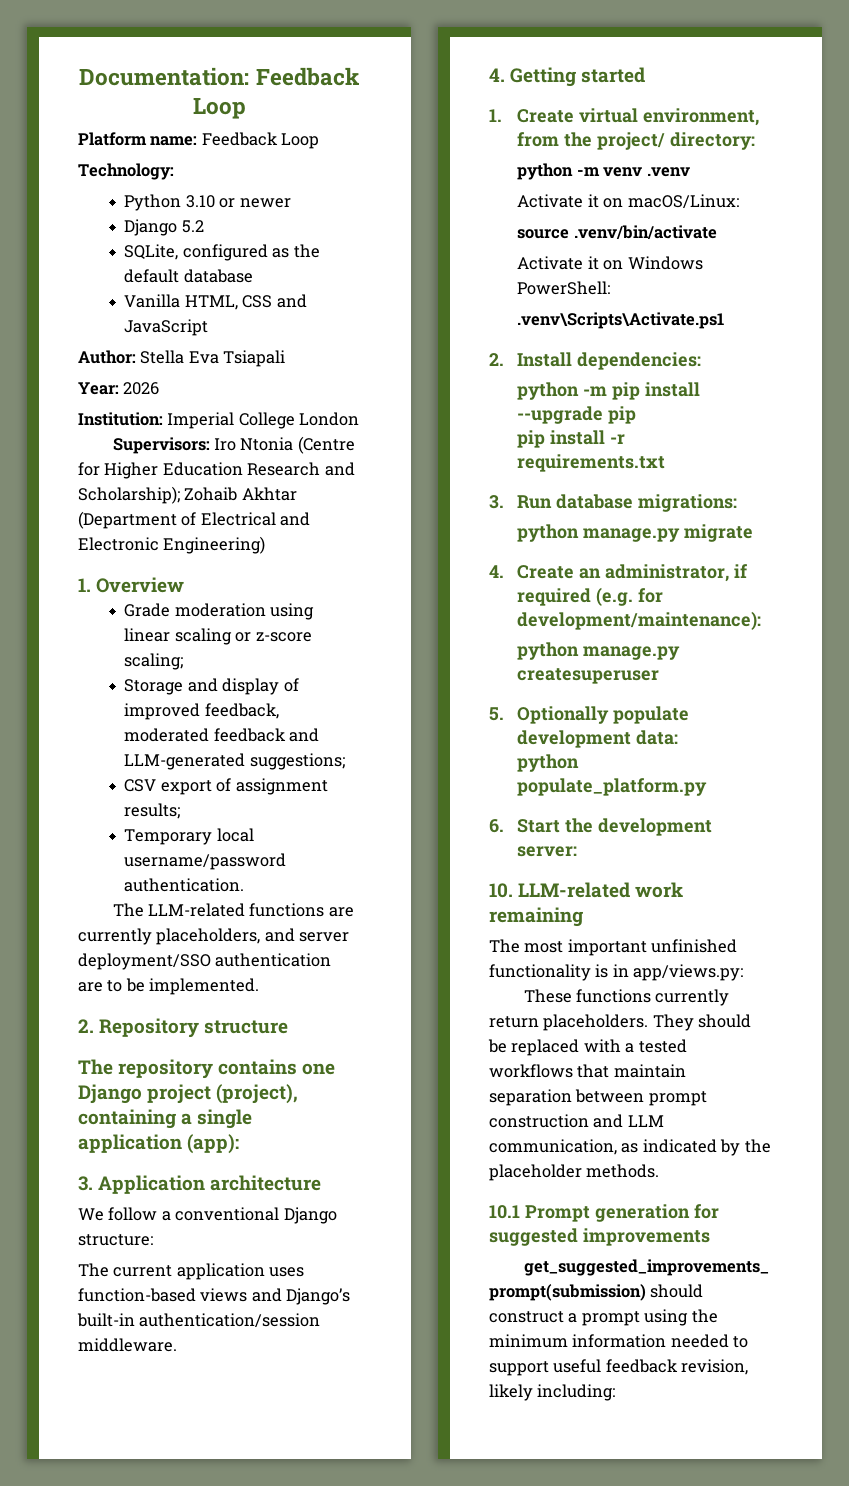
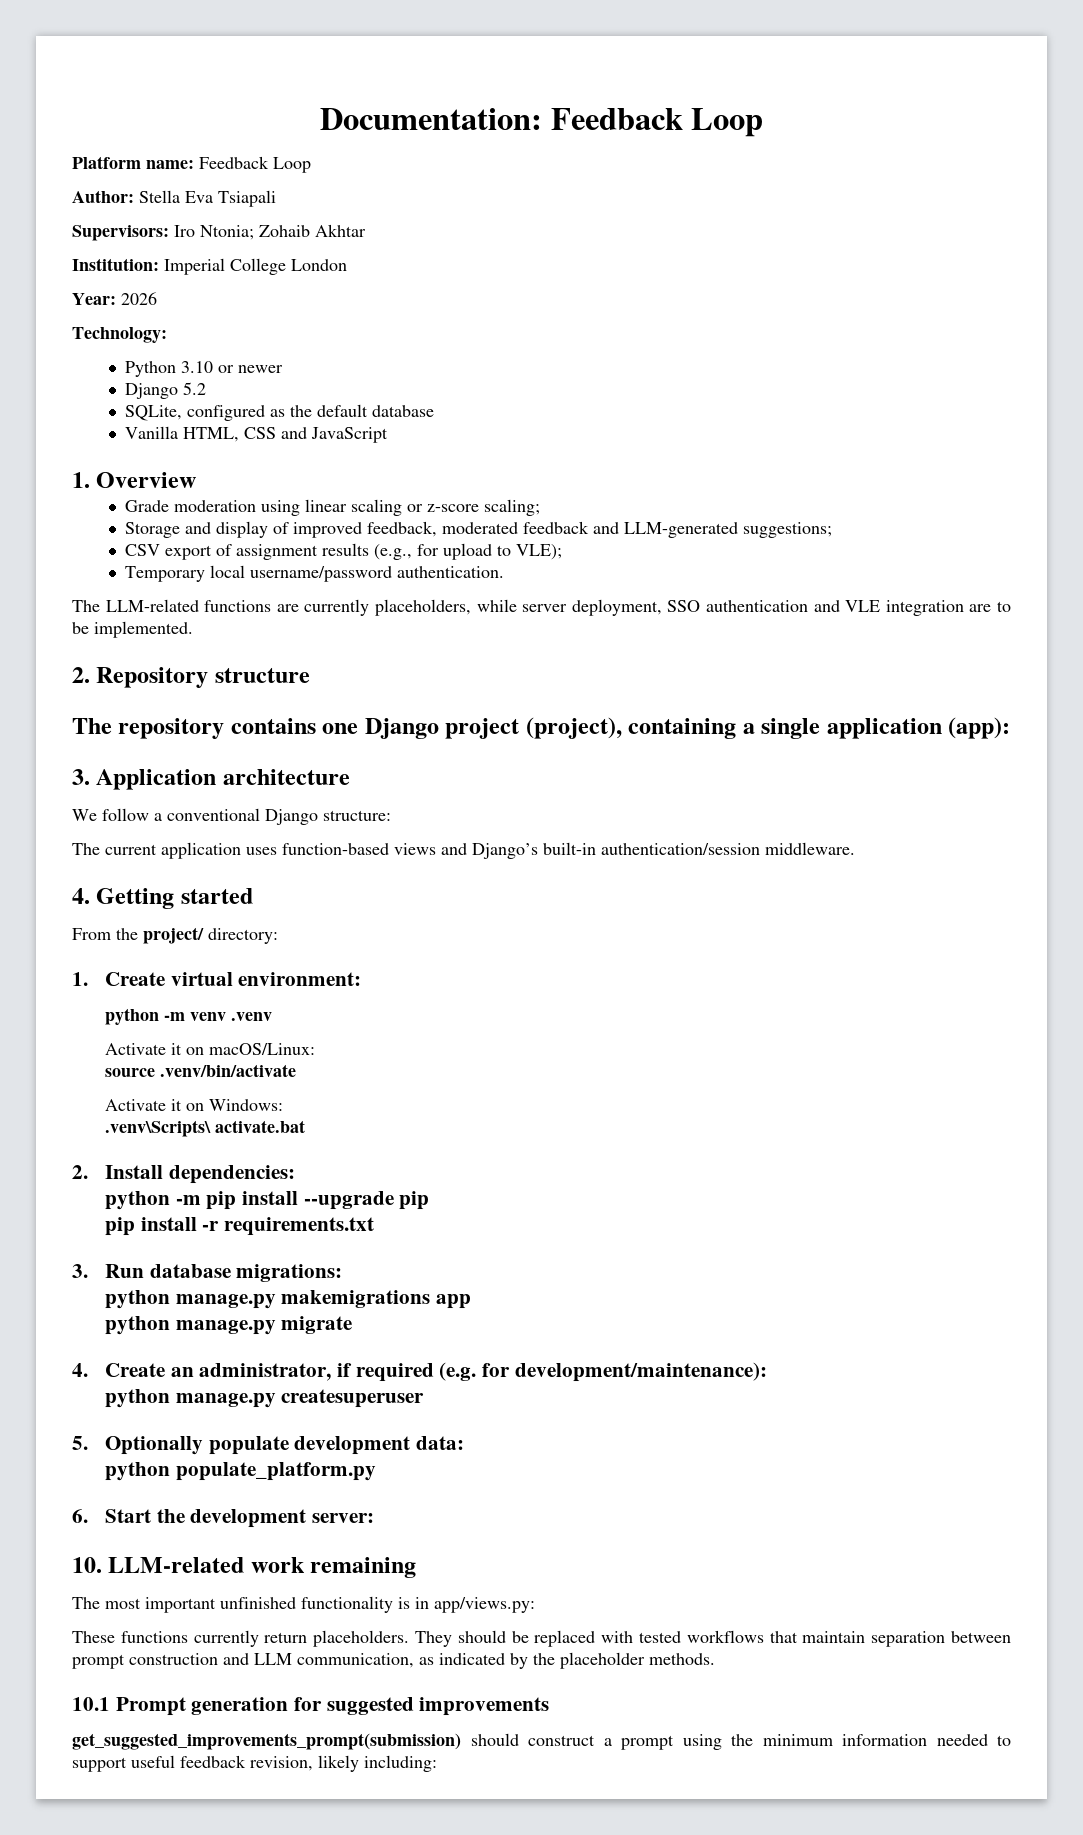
+ Author: Stella Eva Tsiapali
+ Supervisors: Iro Ntonia; Zohaib Akhtar
+ Institution: Imperial College London
+ Year: 2026
- Author: Stella Eva Tsiapali
- Year: 2026
- Institution: Imperial College London
- Supervisors: Iro Ntonia (Centre for Higher Education Research and Scholarship); Zohaib Akhtar (Department of Electrical and Electronic Engineering)
- CSV export of assignment results;
+ CSV export of assignment results (e.g., for upload to VLE);
- The LLM-related functions are currently placeholders, and server deployment/SSO authentication are to be implemented.
+ The LLM-related functions are currently placeholders, while server deployment, SSO authentication and VLE integration are to be implemented.
+ From the project/ directory:
- 1. Create virtual environment, from the project/ directory:
+ 1. Create virtual environment:
- Activate it on Windows PowerShell:
- .venv\Scripts\Activate.ps1
+ Activate it on Windows:
+ .venv\Scripts\ activate.bat
+ python manage.py makemigrations app
- They should be replaced with a tested workflows that maintain separation between prompt construction and LLM communication, as indicated by the placeholder methods.
+ They should be replaced with tested workflows that maintain separation between prompt construction and LLM communication, as indicated by the placeholder methods.

